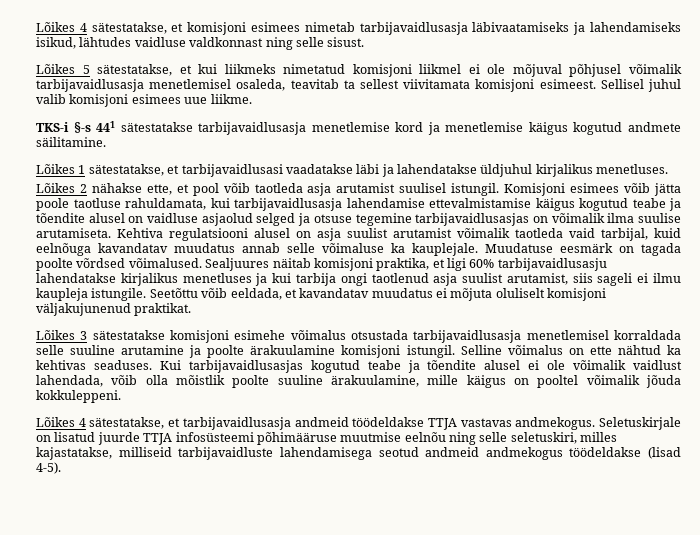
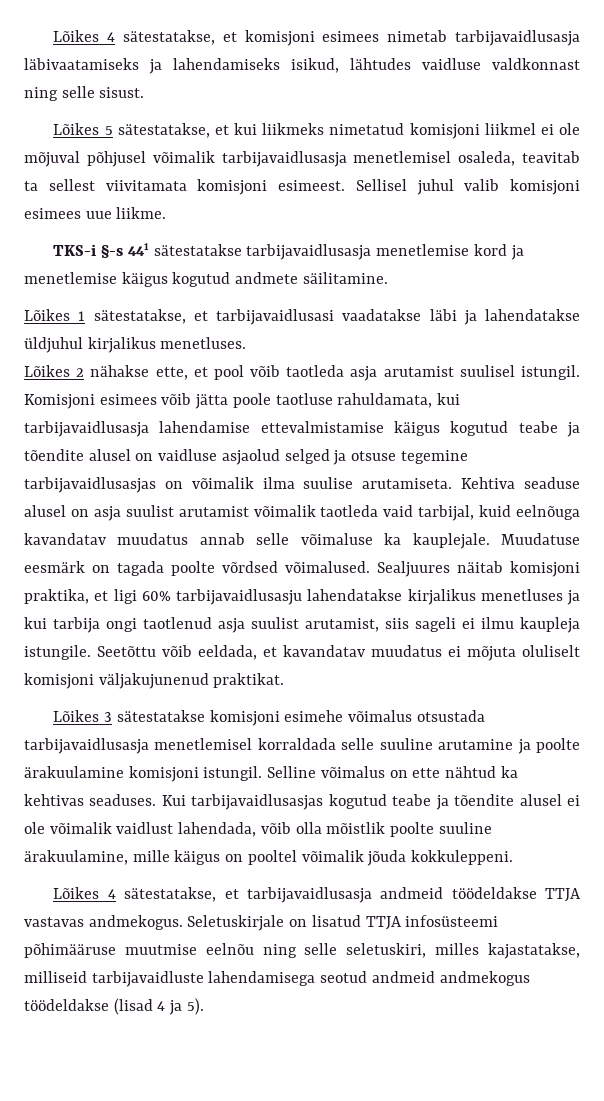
- Kehtiva regulatsiooni alusel on asja suulist arutamist võimalik taotleda vaid tarbijal, kuid eelnõuga kavandatav muudatus annab selle võimaluse ka kauplejale.
+ Kehtiva seaduse alusel on asja suulist arutamist võimalik taotleda vaid tarbijal, kuid eelnõuga kavandatav muudatus annab selle võimaluse ka kauplejale.
- Seletuskirjale on lisatud juurde TTJA infosüsteemi põhimääruse muutmise eelnõu ning selle seletuskiri, milles kajastatakse, milliseid tarbijavaidluste lahendamisega seotud andmeid andmekogus töödeldakse (lisad 4-5).
+ Seletuskirjale on lisatud TTJA infosüsteemi põhimääruse muutmise eelnõu ning selle seletuskiri, milles kajastatakse, milliseid tarbijavaidluste lahendamisega seotud andmeid andmekogus töödeldakse (lisad 4 ja 5).

